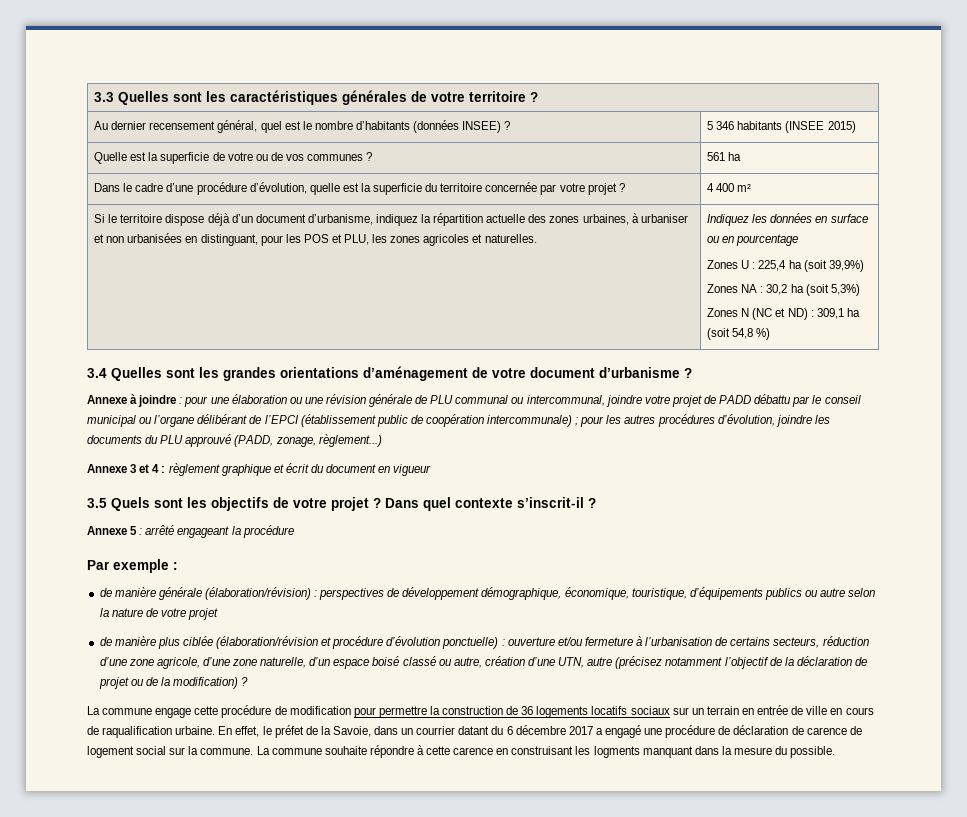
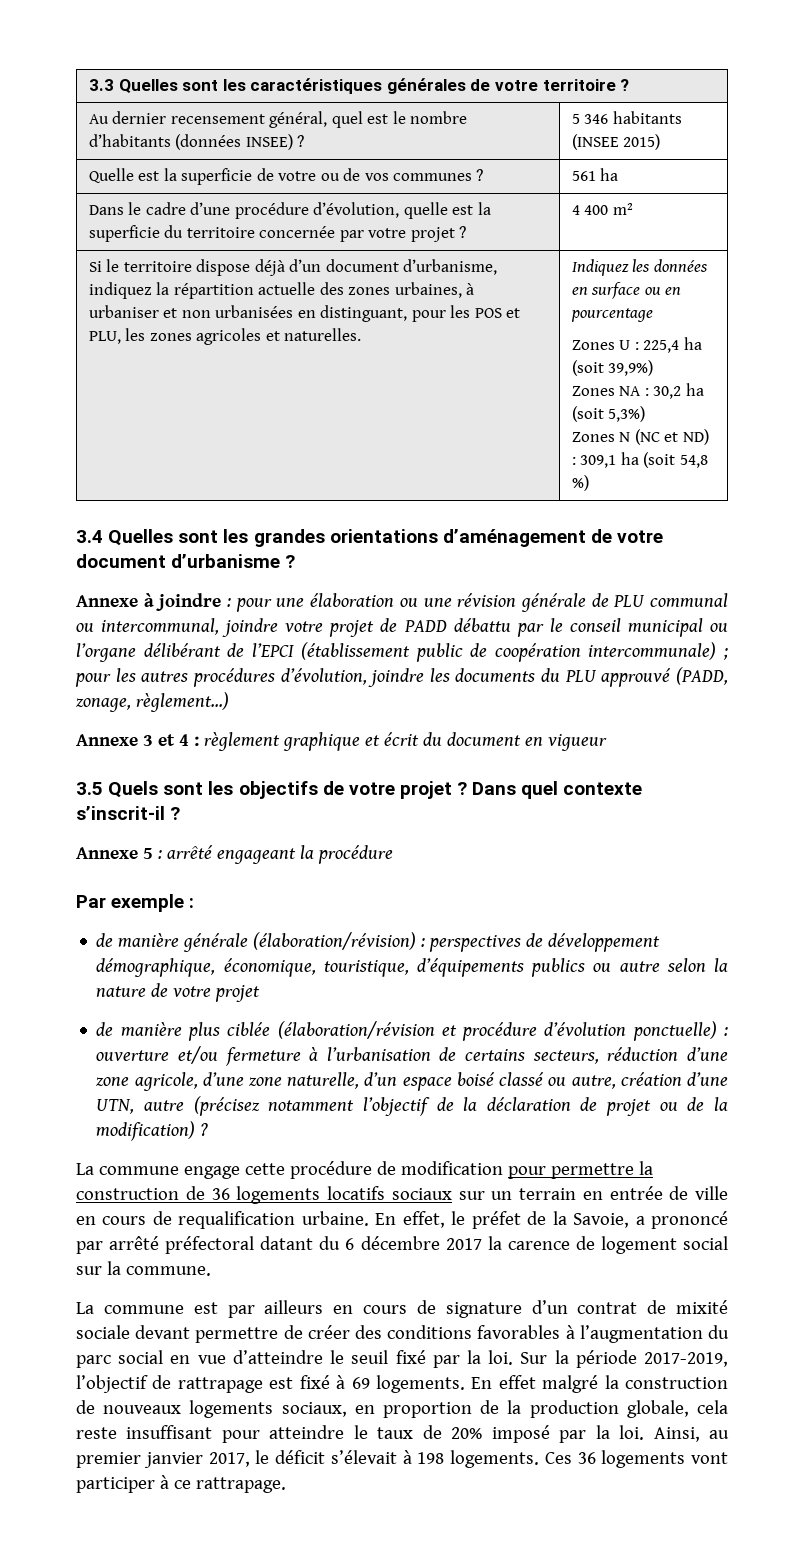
- La commune engage cette procédure de modification pour permettre la construction de 36 logements locatifs sociaux sur un terrain en entrée de ville en cours de raqualification urbaine.
+ La commune engage cette procédure de modification pour permettre la construction de 36 logements locatifs sociaux sur un terrain en entrée de ville en cours de requalification urbaine.
- En effet, le préfet de la Savoie, dans un courrier datant du 6 décembre 2017 a engagé une procédure de déclaration de carence de logement social sur la commune. La commune souhaite répondre à cette carence en construisant les logments manquant dans la mesure du possible.
+ En effet, le préfet de la Savoie, a prononcé par arrêté préfectoral datant du 6 décembre 2017 la carence de logement social sur la commune.
+ La commune est par ailleurs en cours de signature d’un contrat de mixité sociale devant permettre de créer des conditions favorables à l’augmentation du parc social en vue d’atteindre le seuil fixé par la loi. Sur la période 2017-2019, l’objectif de rattrapage est fixé à 69 logements. En effet malgré la construction de nouveaux logements sociaux, en proportion de la production globale, cela reste insuffisant pour atteindre le taux de 20% imposé par la loi. Ainsi, au premier janvier 2017, le déficit s’élevait à 198 logements. Ces 36 logements vont participer à ce rattrapage.

